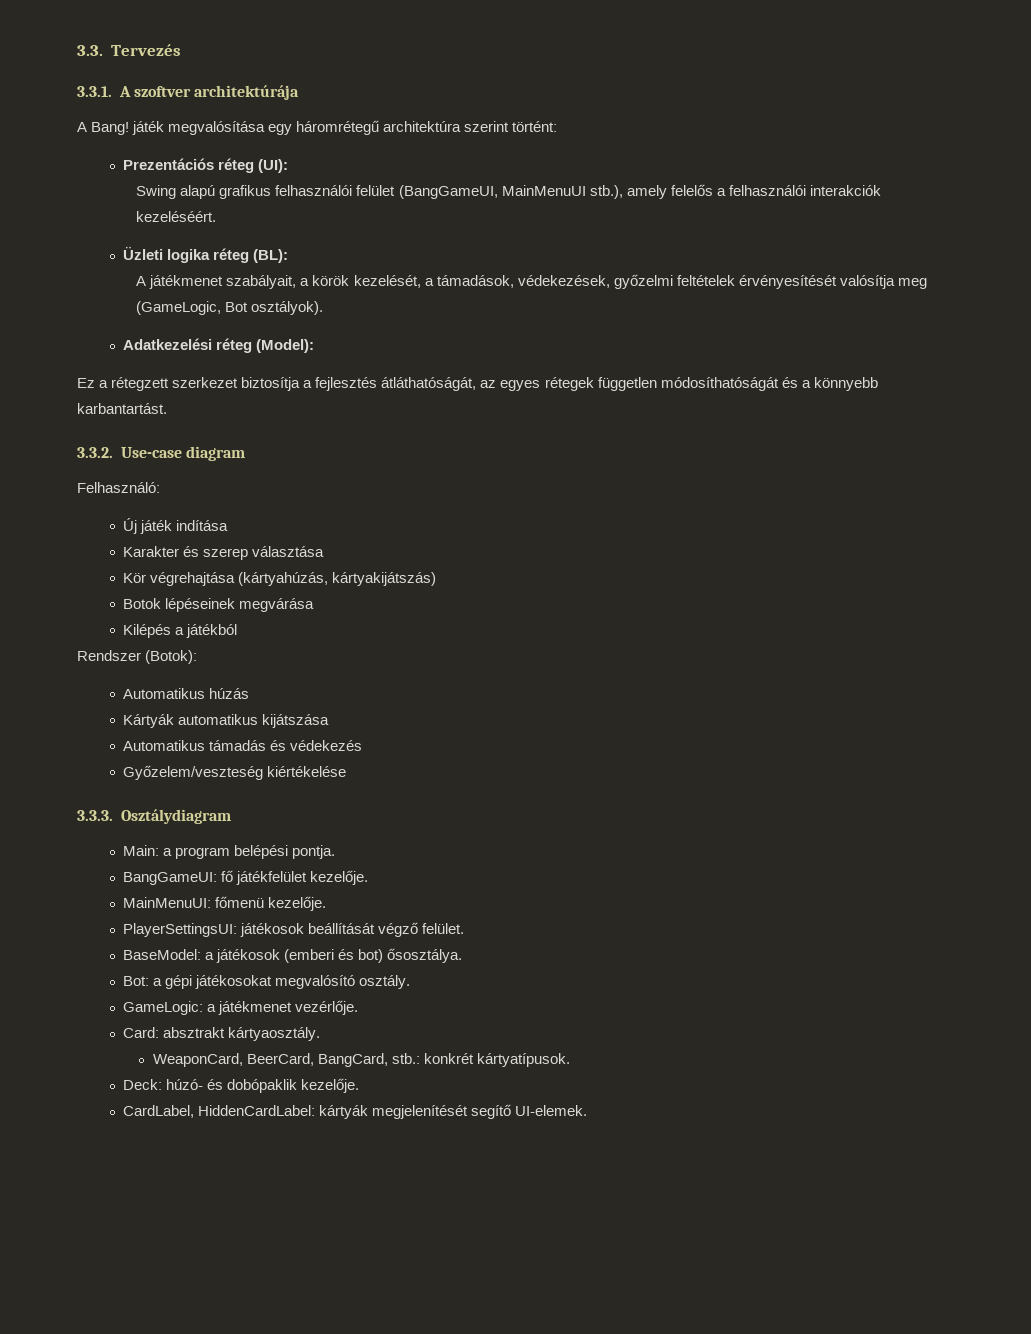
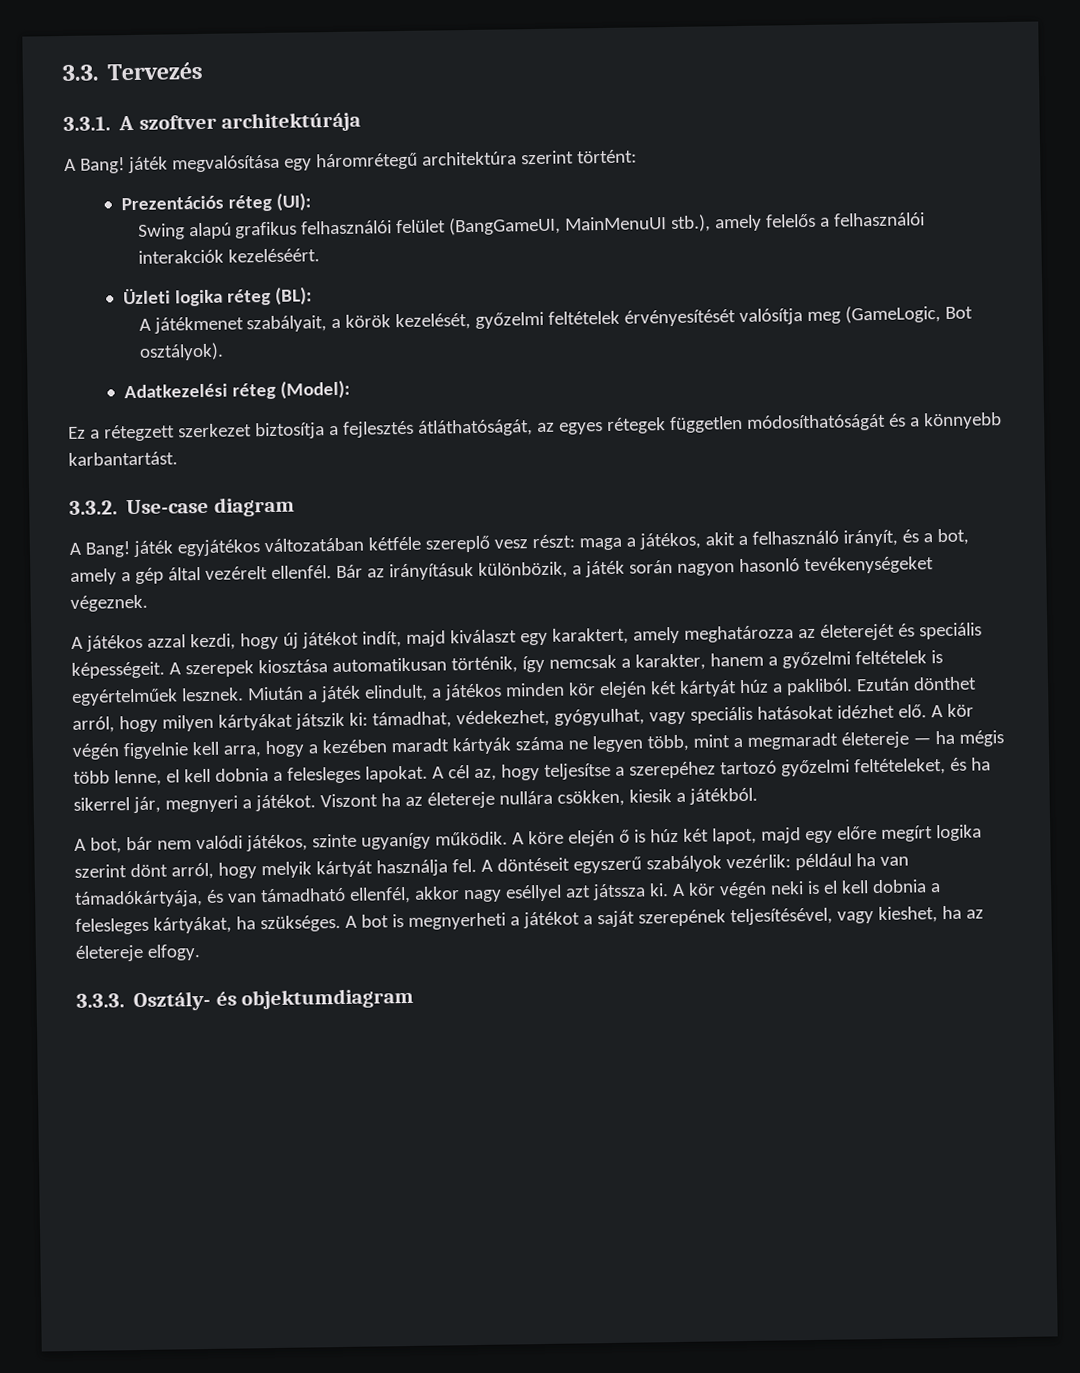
- A játékmenet szabályait, a körök kezelését, a támadások, védekezések, győzelmi feltételek érvényesítését valósítja meg (GameLogic, Bot osztályok).
+ A játékmenet szabályait, a körök kezelését, győzelmi feltételek érvényesítését valósítja meg (GameLogic, Bot osztályok).
- Felhasználó:
- Új játék indítása
- Karakter és szerep választása
- Kör végrehajtása (kártyahúzás, kártyakijátszás)
- Botok lépéseinek megvárása
- Kilépés a játékból
- Rendszer (Botok):
- Automatikus húzás
- Kártyák automatikus kijátszása
- Automatikus támadás és védekezés
- Győzelem/veszteség kiértékelése
- 3.3.3. Osztálydiagram
- Main: a program belépési pontja.
- BangGameUI: fő játékfelület kezelője.
- MainMenuUI: főmenü kezelője.
- PlayerSettingsUI: játékosok beállítását végző felület.
- BaseModel: a játékosok (emberi és bot) ősosztálya.
- Bot: a gépi játékosokat megvalósító osztály.
- GameLogic: a játékmenet vezérlője.
- Card: absztrakt kártyaosztály.
- WeaponCard, BeerCard, BangCard, stb.: konkrét kártyatípusok.
- Deck: húzó- és dobópaklik kezelője.
- CardLabel, HiddenCardLabel: kártyák megjelenítését segítő UI-elemek.
+ A Bang! játék egyjátékos változatában kétféle szereplő vesz részt: maga a játékos, akit a felhasználó irányít, és a bot, amely a gép által vezérelt ellenfél. Bár az irányításuk különbözik, a játék során nagyon hasonló tevékenységeket végeznek.
+ A játékos azzal kezdi, hogy új játékot indít, majd kiválaszt egy karaktert, amely meghatározza az életerejét és speciális képességeit. A szerepek kiosztása automatikusan történik, így nemcsak a karakter, hanem a győzelmi feltételek is egyértelműek lesznek. Miután a játék elindult, a játékos minden kör elején két kártyát húz a pakliból. Ezután dönthet arról, hogy milyen kártyákat játszik ki: támadhat, védekezhet, gyógyulhat, vagy speciális hatásokat idézhet elő. A kör végén figyelnie kell arra, hogy a kezében maradt kártyák száma ne legyen több, mint a megmaradt életereje — ha mégis több lenne, el kell dobnia a felesleges lapokat. A cél az, hogy teljesítse a szerepéhez tartozó győzelmi feltételeket, és ha sikerrel jár, megnyeri a játékot. Viszont ha az életereje nullára csökken, kiesik a játékból.
+ A bot, bár nem valódi játékos, szinte ugyanígy működik. A köre elején ő is húz két lapot, majd egy előre megírt logika szerint dönt arról, hogy melyik kártyát használja fel. A döntéseit egyszerű szabályok vezérlik: például ha van támadókártyája, és van támadható ellenfél, akkor nagy eséllyel azt játssza ki. A kör végén neki is el kell dobnia a felesleges kártyákat, ha szükséges. A bot is megnyerheti a játékot a saját szerepének teljesítésével, vagy kieshet, ha az életereje elfogy.
+ 3.3.3. Osztály- és objektumdiagram

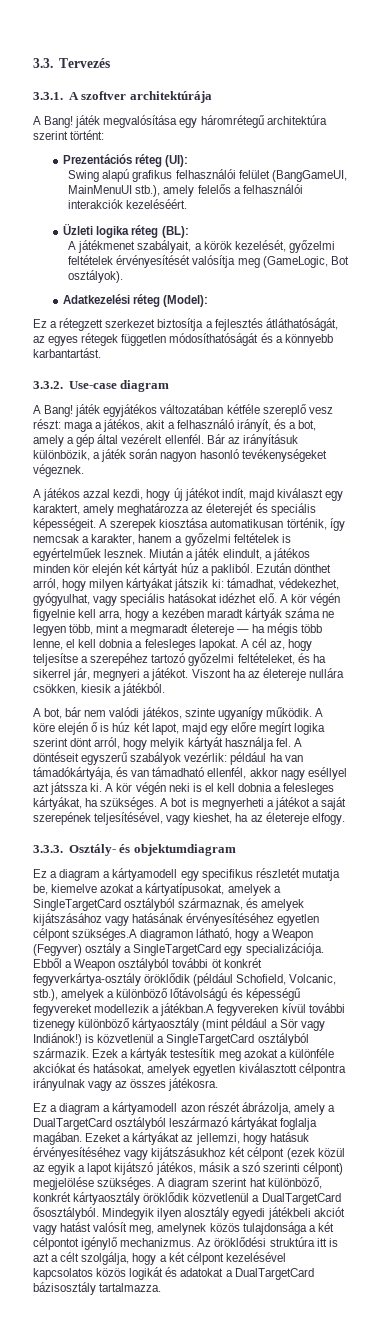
+ Ez a diagram a kártyamodell egy specifikus részletét mutatja be, kiemelve azokat a kártyatípusokat, amelyek a SingleTargetCard osztályból származnak, és amelyek kijátszásához vagy hatásának érvényesítéséhez egyetlen célpont szükséges.A diagramon látható, hogy a Weapon (Fegyver) osztály a SingleTargetCard egy specializációja. Ebből a Weapon osztályból további öt konkrét fegyverkártya-osztály öröklődik (például Schofield, Volcanic, stb.), amelyek a különböző lőtávolságú és képességű fegyvereket modellezik a játékban.A fegyvereken kívül további tizenegy különböző kártyaosztály (mint például a Sör vagy Indiánok!) is közvetlenül a SingleTargetCard osztályból származik. Ezek a kártyák testesítik meg azokat a különféle akciókat és hatásokat, amelyek egyetlen kiválasztott célpontra irányulnak vagy az összes játékosra.
+ Ez a diagram a kártyamodell azon részét ábrázolja, amely a DualTargetCard osztályból leszármazó kártyákat foglalja magában. Ezeket a kártyákat az jellemzi, hogy hatásuk érvényesítéséhez vagy kijátszásukhoz két célpont (ezek közül az egyik a lapot kijátszó játékos, másik a szó szerinti célpont) megjelölése szükséges. A diagram szerint hat különböző, konkrét kártyaosztály öröklődik közvetlenül a DualTargetCard ősosztályból. Mindegyik ilyen alosztály egyedi játékbeli akciót vagy hatást valósít meg, amelynek közös tulajdonsága a két célpontot igénylő mechanizmus. Az öröklődési struktúra itt is azt a célt szolgálja, hogy a két célpont kezelésével kapcsolatos közös logikát és adatokat a DualTargetCard bázisosztály tartalmazza.

